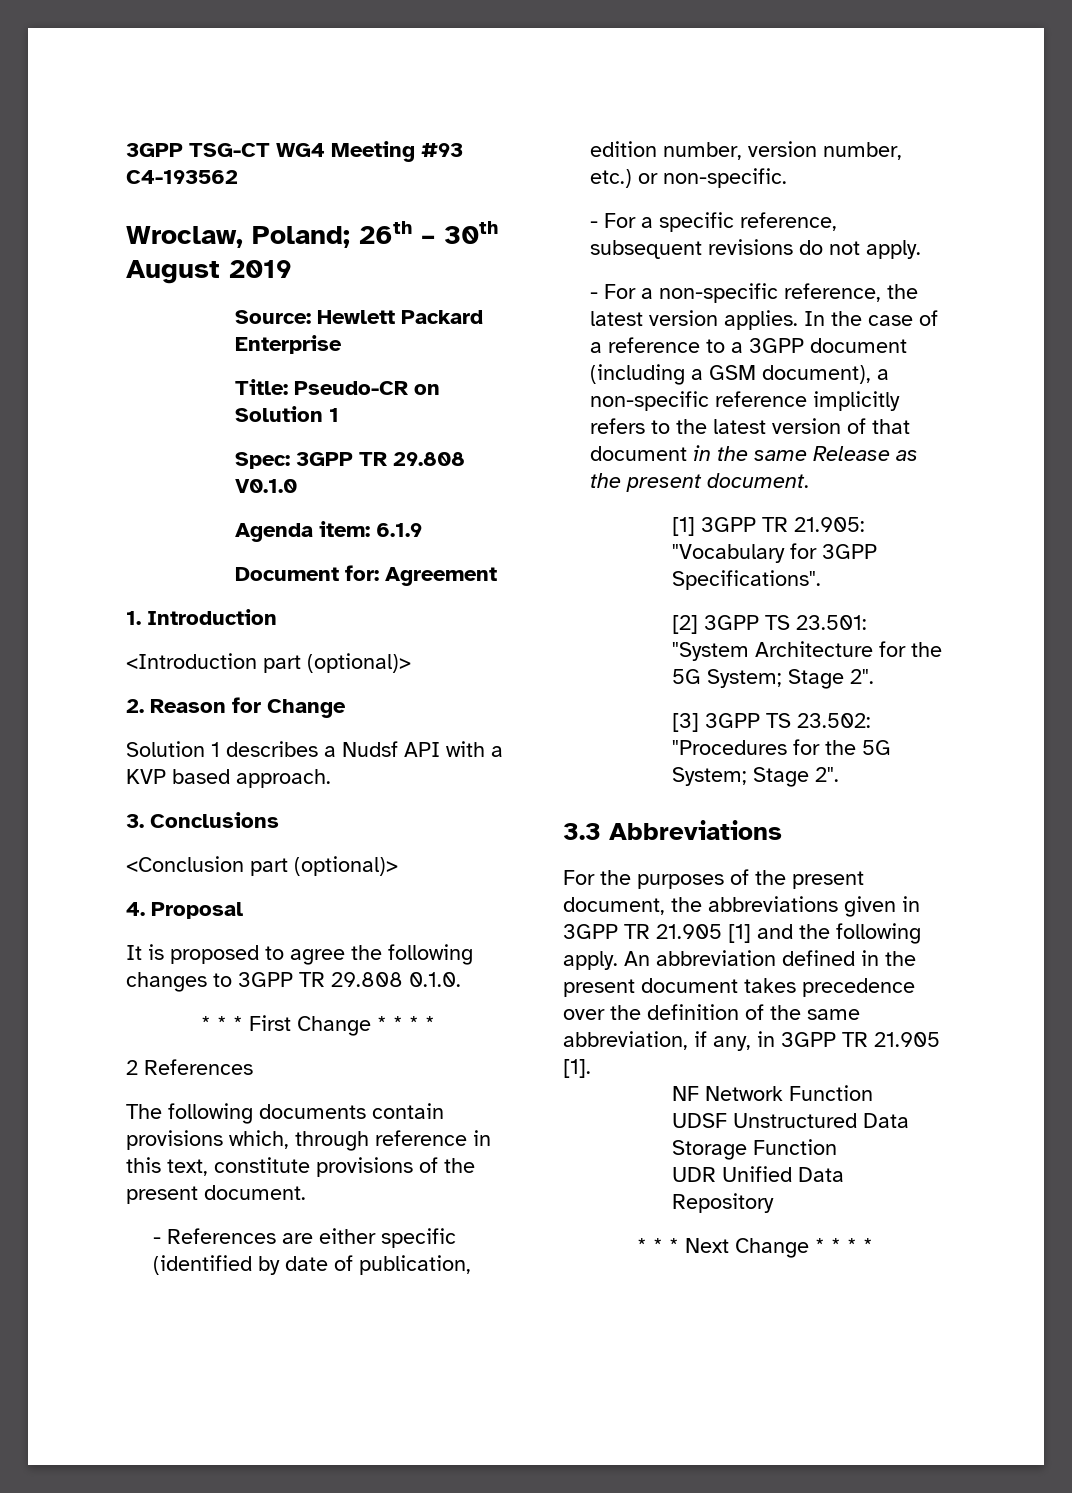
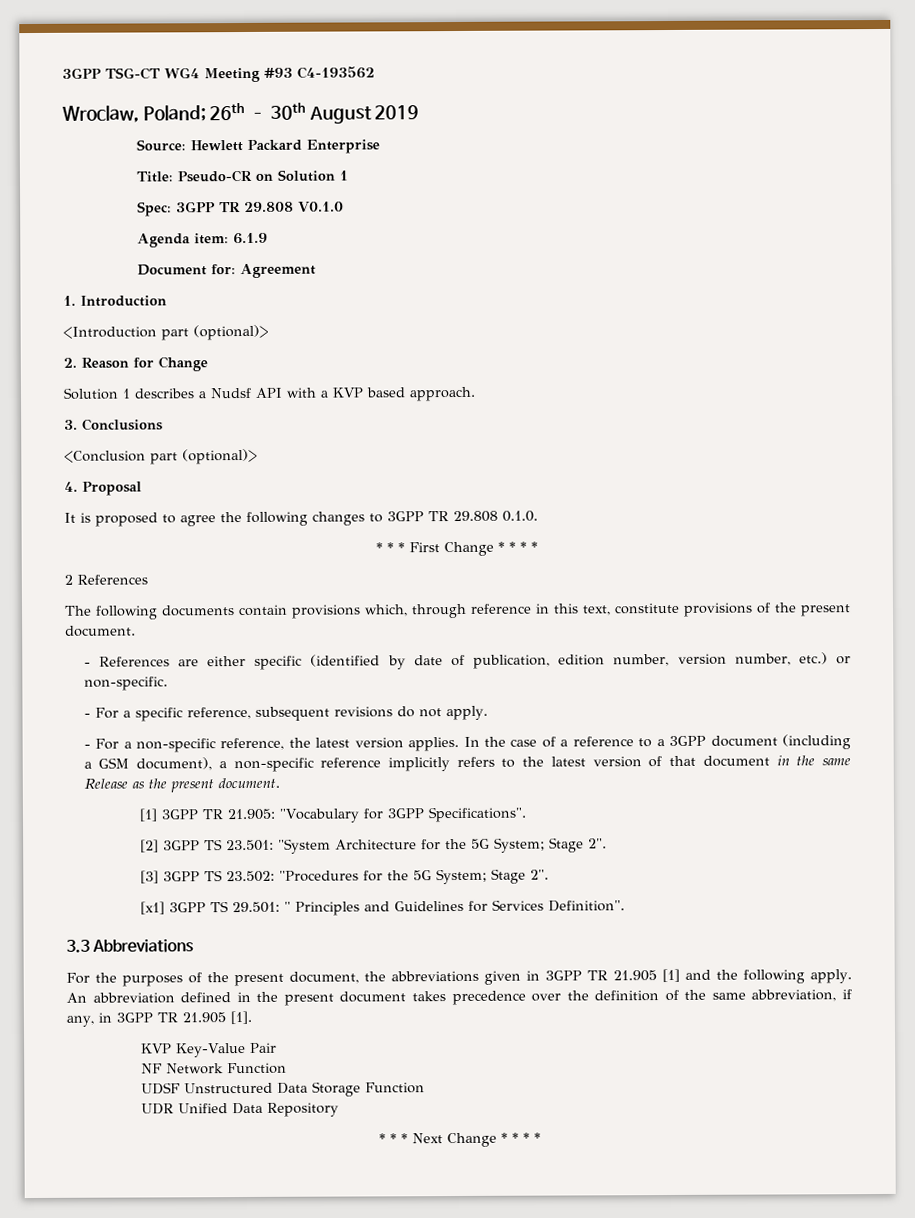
+ [x1] 3GPP TS 29.501: " Principles and Guidelines for Services Definition".
+ KVP Key-Value Pair

